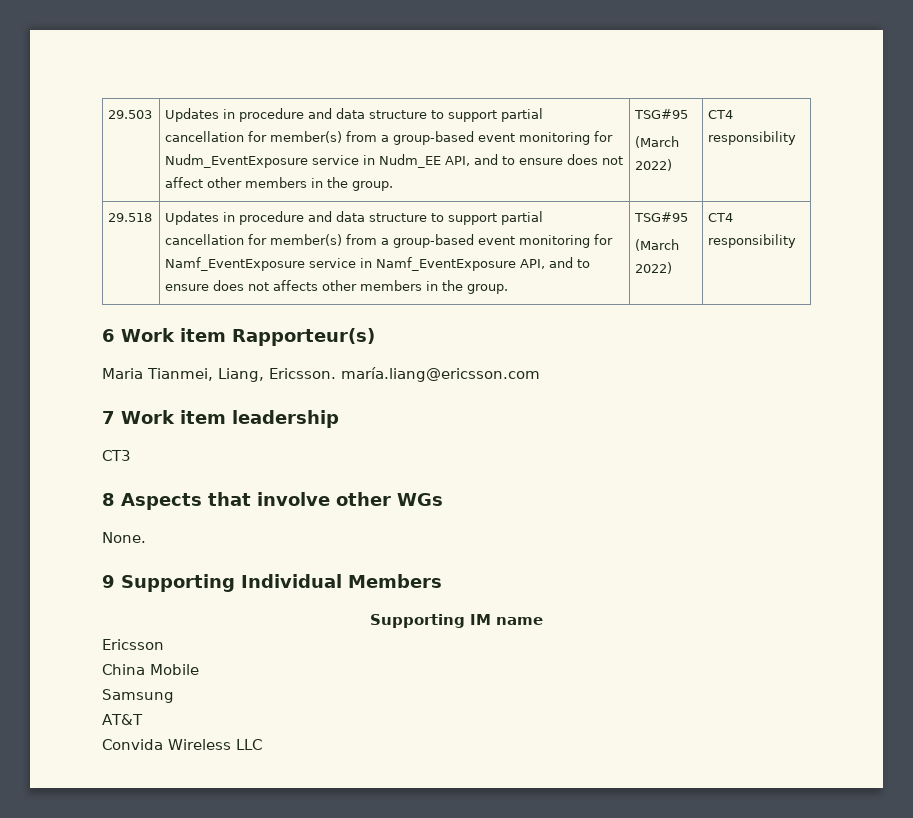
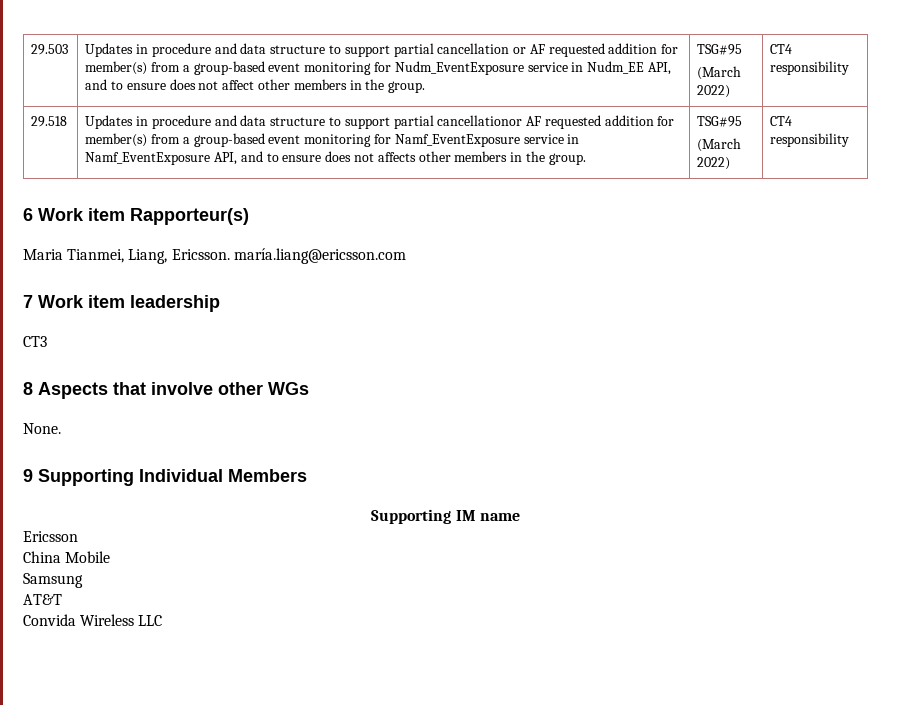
- Updates in procedure and data structure to support partial cancellation for member(s) from a group-based event monitoring for Nudm_EventExposure service in Nudm_EE API, and to ensure does not affect other members in the group.
+ Updates in procedure and data structure to support partial cancellation or AF requested addition for member(s) from a group-based event monitoring for Nudm_EventExposure service in Nudm_EE API, and to ensure does not affect other members in the group.
- Updates in procedure and data structure to support partial cancellation for member(s) from a group-based event monitoring for Namf_EventExposure service in Namf_EventExposure API, and to ensure does not affects other members in the group.
+ Updates in procedure and data structure to support partial cancellationor AF requested addition for member(s) from a group-based event monitoring for Namf_EventExposure service in Namf_EventExposure API, and to ensure does not affects other members in the group.

